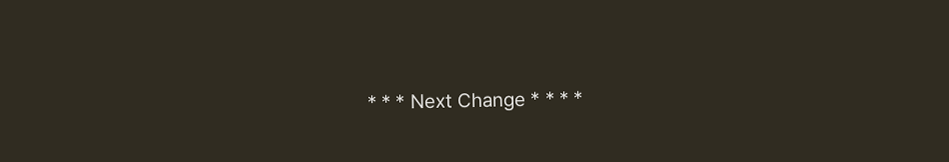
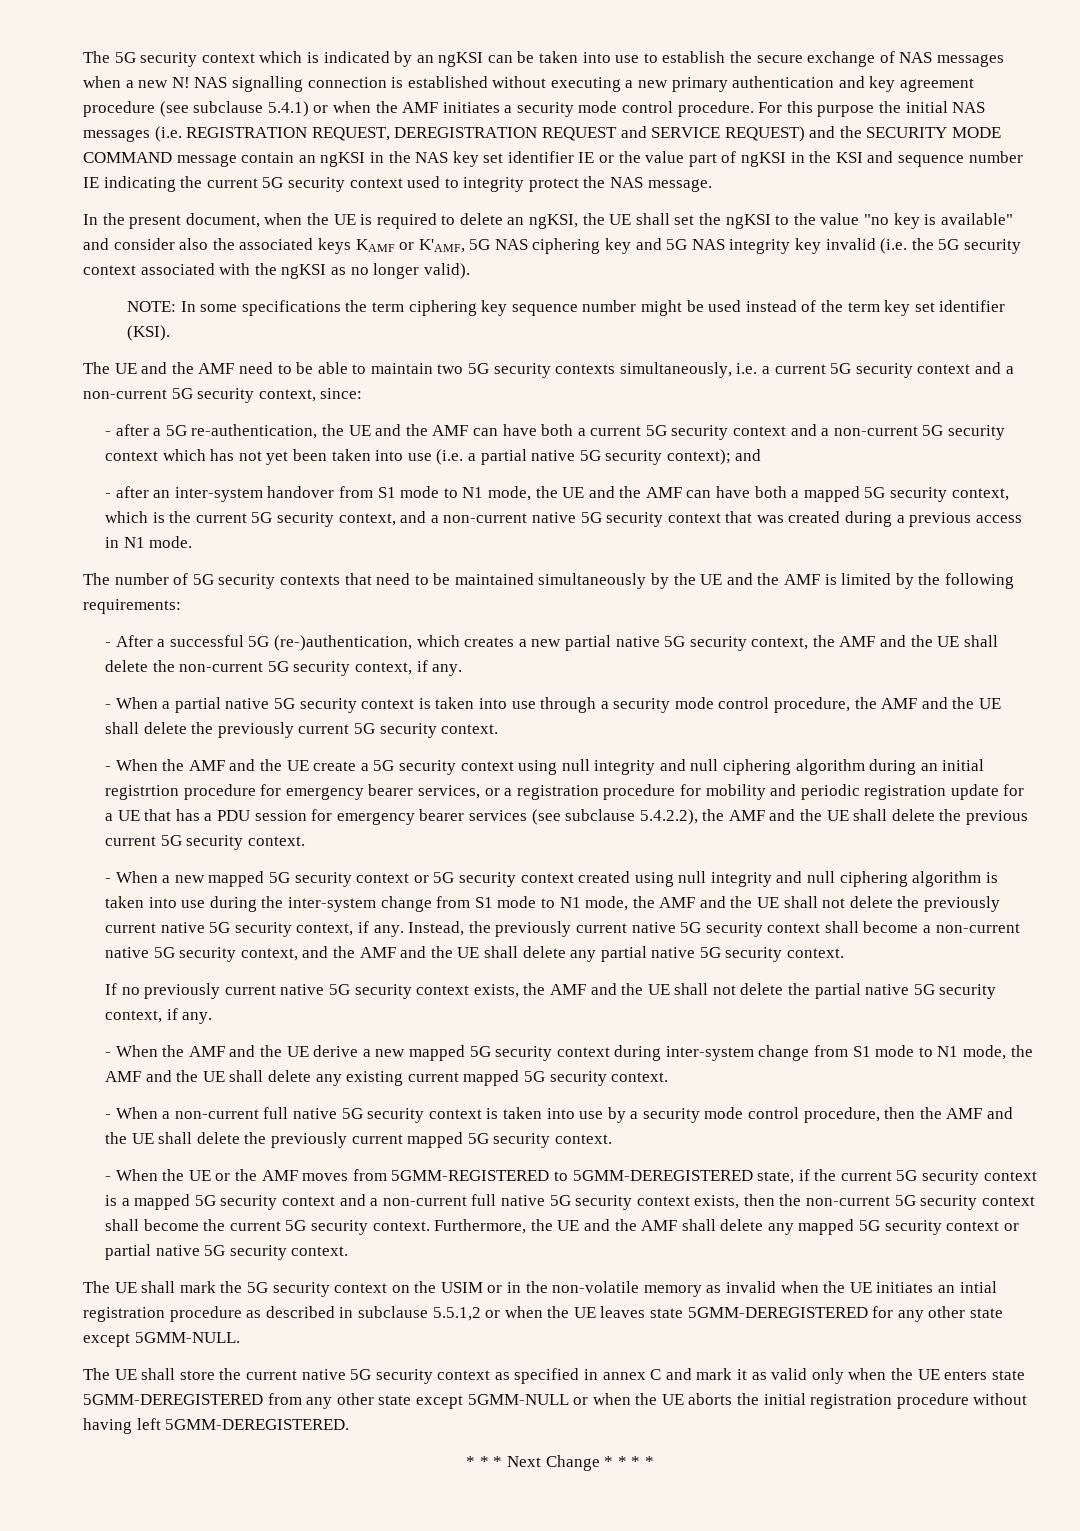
+ The 5G security context which is indicated by an ngKSI can be taken into use to establish the secure exchange of NAS messages when a new N! NAS signalling connection is established without executing a new primary authentication and key agreement procedure (see subclause 5.4.1) or when the AMF initiates a security mode control procedure. For this purpose the initial NAS messages (i.e. REGISTRATION REQUEST, DEREGISTRATION REQUEST and SERVICE REQUEST) and the SECURITY MODE COMMAND message contain an ngKSI in the NAS key set identifier IE or the value part of ngKSI in the KSI and sequence number IE indicating the current 5G security context used to integrity protect the NAS message.
+ In the present document, when the UE is required to delete an ngKSI, the UE shall set the ngKSI to the value "no key is available" and consider also the associated keys KAMF or K'AMF, 5G NAS ciphering key and 5G NAS integrity key invalid (i.e. the 5G security context associated with the ngKSI as no longer valid).
+ NOTE: In some specifications the term ciphering key sequence number might be used instead of the term key set identifier (KSI).
+ The UE and the AMF need to be able to maintain two 5G security contexts simultaneously, i.e. a current 5G security context and a non-current 5G security context, since:
+ - after a 5G re-authentication, the UE and the AMF can have both a current 5G security context and a non-current 5G security context which has not yet been taken into use (i.e. a partial native 5G security context); and
+ - after an inter-system handover from S1 mode to N1 mode, the UE and the AMF can have both a mapped 5G security context, which is the current 5G security context, and a non-current native 5G security context that was created during a previous access in N1 mode.
+ The number of 5G security contexts that need to be maintained simultaneously by the UE and the AMF is limited by the following requirements:
+ - After a successful 5G (re-)authentication, which creates a new partial native 5G security context, the AMF and the UE shall delete the non-current 5G security context, if any.
+ - When a partial native 5G security context is taken into use through a security mode control procedure, the AMF and the UE shall delete the previously current 5G security context.
+ - When the AMF and the UE create a 5G security context using null integrity and null ciphering algorithm during an initial registrtion procedure for emergency bearer services, or a registration procedure for mobility and periodic registration update for a UE that has a PDU session for emergency bearer services (see subclause 5.4.2.2), the AMF and the UE shall delete the previous current 5G security context.
+ - When a new mapped 5G security context or 5G security context created using null integrity and null ciphering algorithm is taken into use during the inter-system change from S1 mode to N1 mode, the AMF and the UE shall not delete the previously current native 5G security context, if any. Instead, the previously current native 5G security context shall become a non-current native 5G security context, and the AMF and the UE shall delete any partial native 5G security context.
+ If no previously current native 5G security context exists, the AMF and the UE shall not delete the partial native 5G security context, if any.
+ - When the AMF and the UE derive a new mapped 5G security context during inter-system change from S1 mode to N1 mode, the AMF and the UE shall delete any existing current mapped 5G security context.
+ - When a non-current full native 5G security context is taken into use by a security mode control procedure, then the AMF and the UE shall delete the previously current mapped 5G security context.
+ - When the UE or the AMF moves from 5GMM-REGISTERED to 5GMM-DEREGISTERED state, if the current 5G security context is a mapped 5G security context and a non-current full native 5G security context exists, then the non-current 5G security context shall become the current 5G security context. Furthermore, the UE and the AMF shall delete any mapped 5G security context or partial native 5G security context.
+ The UE shall mark the 5G security context on the USIM or in the non-volatile memory as invalid when the UE initiates an intial registration procedure as described in subclause 5.5.1,2 or when the UE leaves state 5GMM-DEREGISTERED for any other state except 5GMM-NULL.
+ The UE shall store the current native 5G security context as specified in annex C and mark it as valid only when the UE enters state 5GMM-DEREGISTERED from any other state except 5GMM-NULL or when the UE aborts the initial registration procedure without having left 5GMM-DEREGISTERED.

